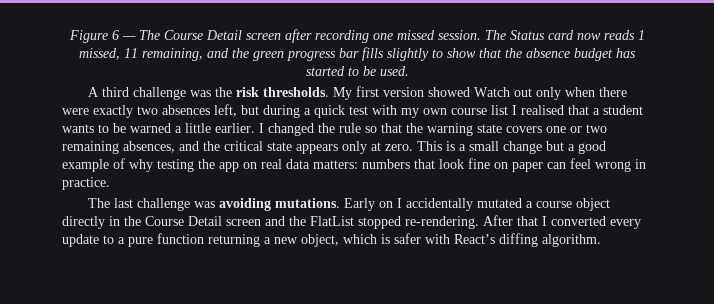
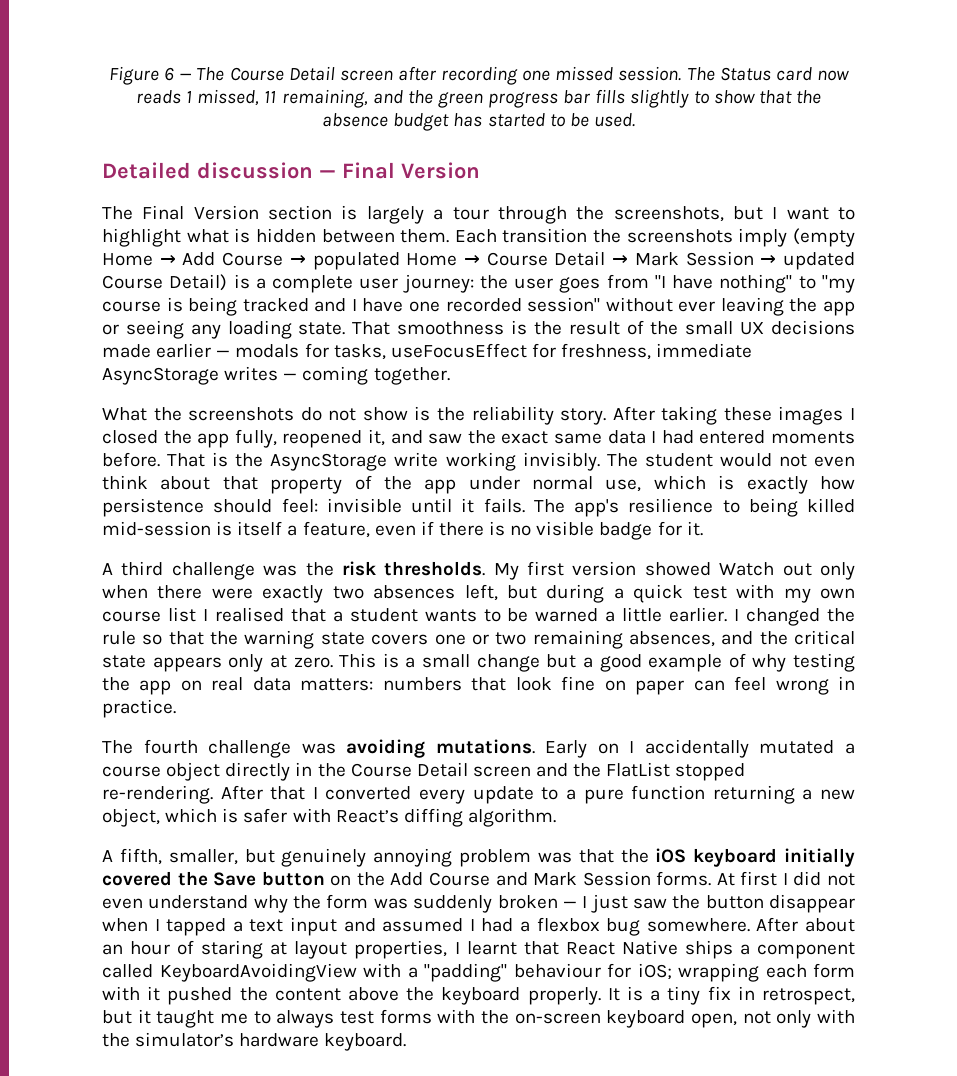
+ Detailed discussion — Final Version
+ The Final Version section is largely a tour through the screenshots, but I want to highlight what is hidden between them. Each transition the screenshots imply (empty Home → Add Course → populated Home → Course Detail → Mark Session → updated Course Detail) is a complete user journey: the user goes from "I have nothing" to "my course is being tracked and I have one recorded session" without ever leaving the app or seeing any loading state. That smoothness is the result of the small UX decisions made earlier — modals for tasks, useFocusEffect for freshness, immediate AsyncStorage writes — coming together.
+ What the screenshots do not show is the reliability story. After taking these images I closed the app fully, reopened it, and saw the exact same data I had entered moments before. That is the AsyncStorage write working invisibly. The student would not even think about that property of the app under normal use, which is exactly how persistence should feel: invisible until it fails. The app's resilience to being killed mid-session is itself a feature, even if there is no visible badge for it.
- The last challenge was avoiding mutations.
+ The fourth challenge was avoiding mutations.
+ A fifth, smaller, but genuinely annoying problem was that the iOS keyboard initially covered the Save button on the Add Course and Mark Session forms. At first I did not even understand why the form was suddenly broken — I just saw the button disappear when I tapped a text input and assumed I had a flexbox bug somewhere. After about an hour of staring at layout properties, I learnt that React Native ships a component called KeyboardAvoidingView with a "padding" behaviour for iOS; wrapping each form with it pushed the content above the keyboard properly. It is a tiny fix in retrospect, but it taught me to always test forms with the on-screen keyboard open, not only with the simulator’s hardware keyboard.

